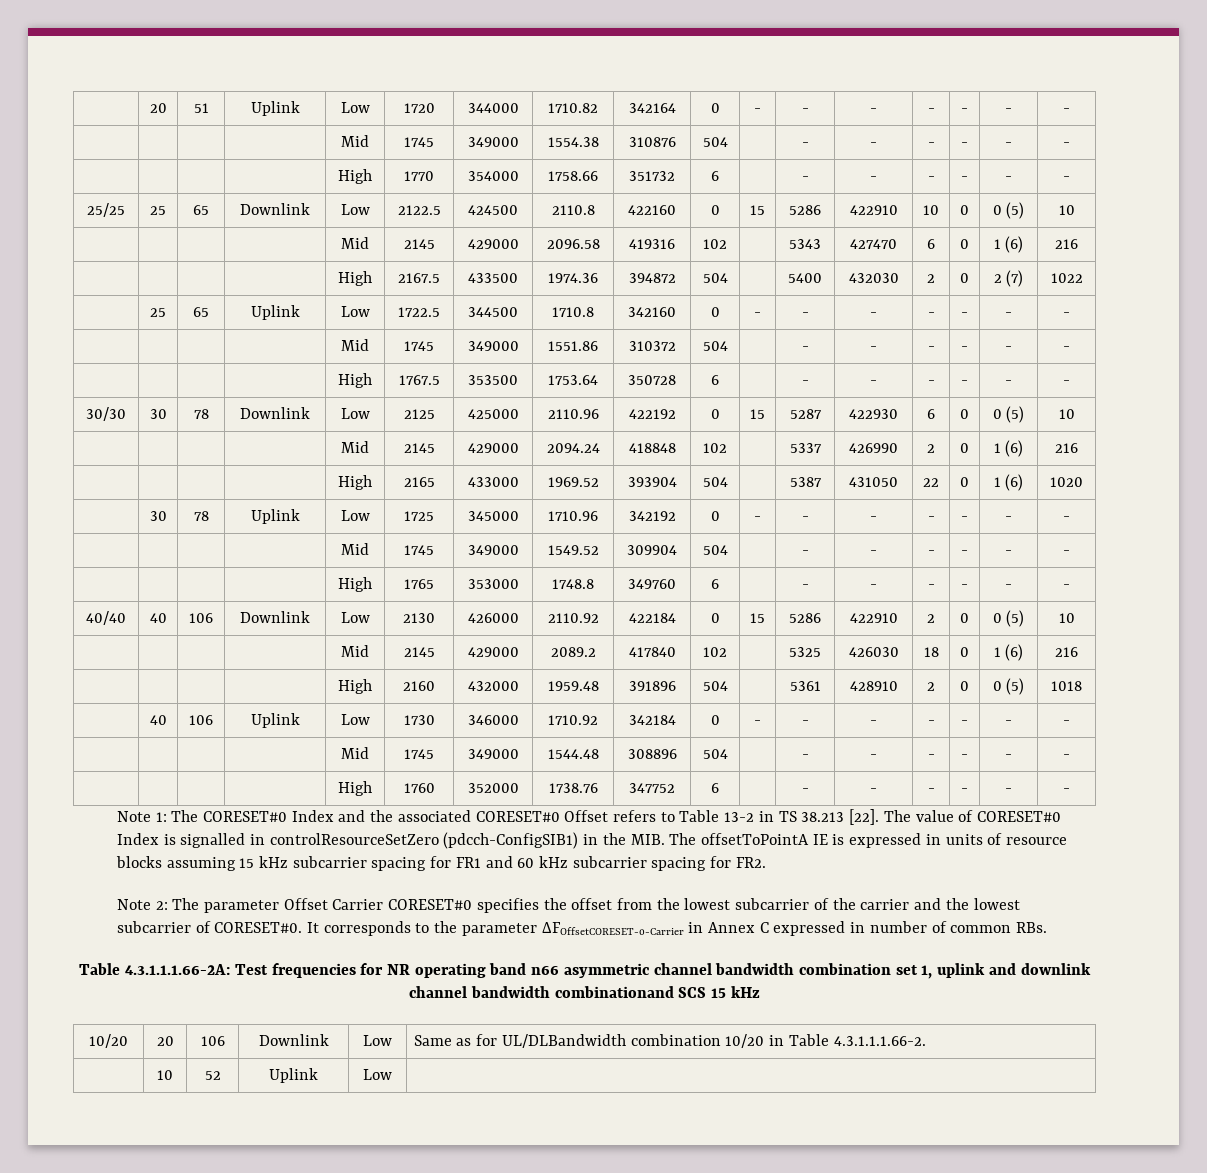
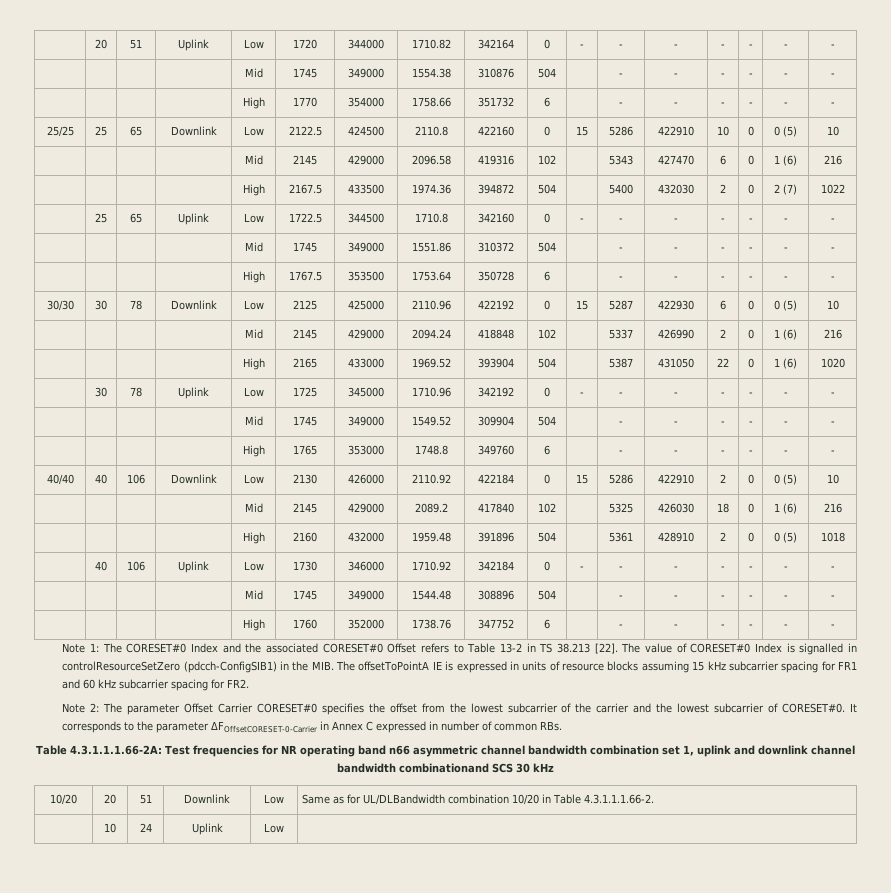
- Table 4.3.1.1.1.66-2A: Test frequencies for NR operating band n66 asymmetric channel bandwidth combination set 1, uplink and downlink channel bandwidth combinationand SCS 15 kHz
+ Table 4.3.1.1.1.66-2A: Test frequencies for NR operating band n66 asymmetric channel bandwidth combination set 1, uplink and downlink channel bandwidth combinationand SCS 30 kHz
- 10/20 | 20 | 106 | Downlink | Low | Same as for UL/DLBandwidth combination 10/20 in Table 4.3.1.1.1.66-2.
+ 10/20 | 20 | 51 | Downlink | Low | Same as for UL/DLBandwidth combination 10/20 in Table 4.3.1.1.1.66-2.
- | 10 | 52 | Uplink | Low |
+ | 10 | 24 | Uplink | Low |

